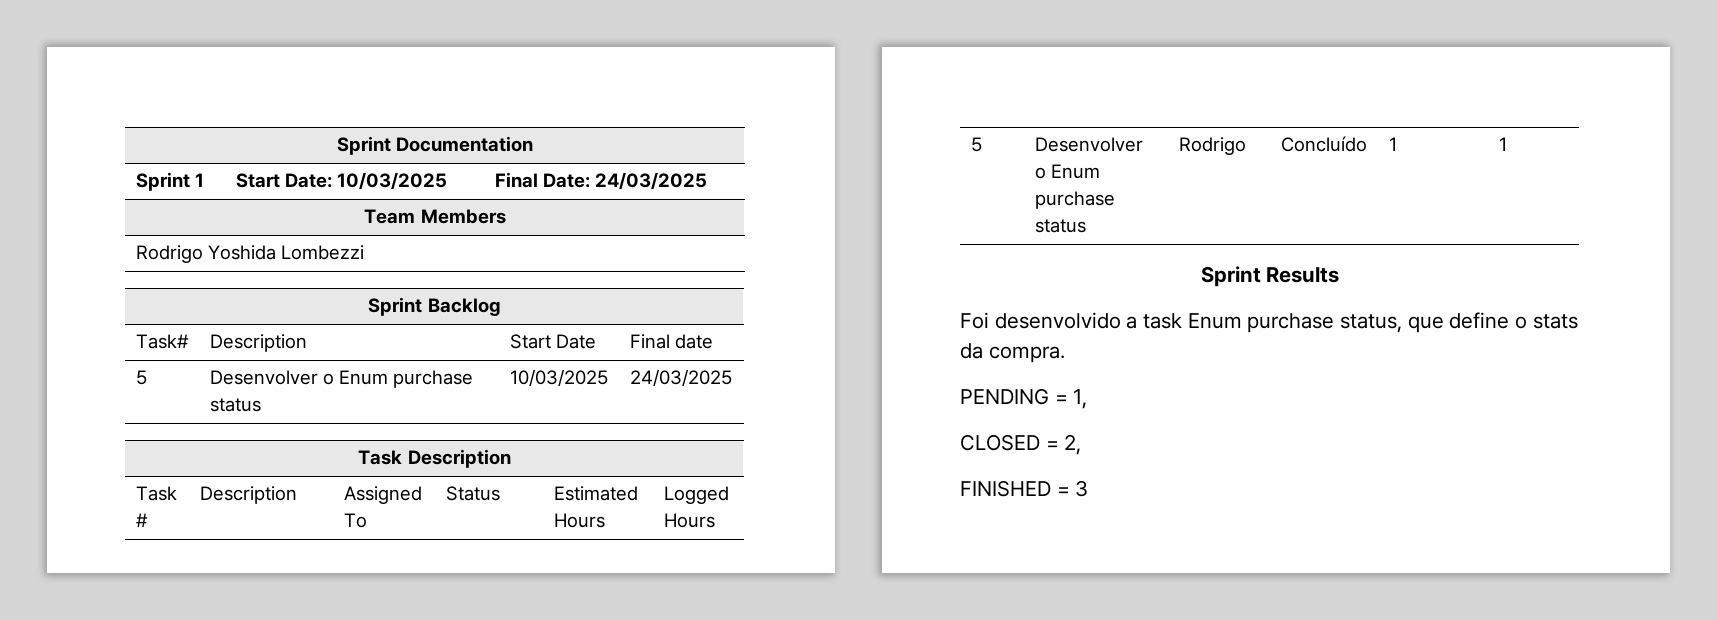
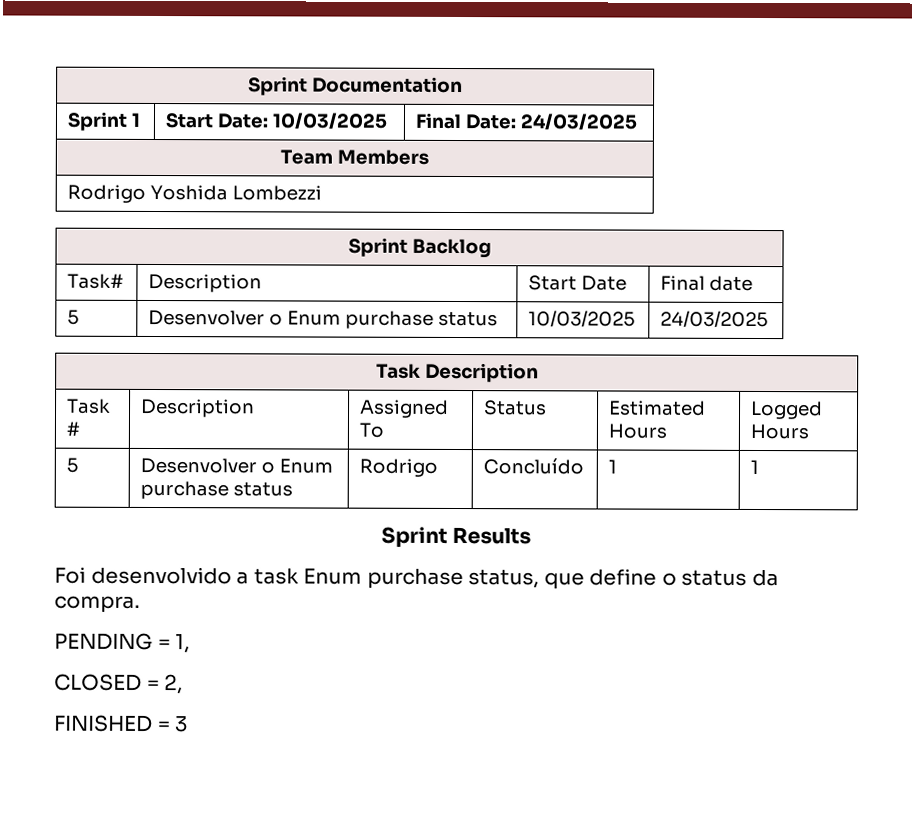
- Foi desenvolvido a task Enum purchase status, que define o stats da compra.
+ Foi desenvolvido a task Enum purchase status, que define o status da compra.

